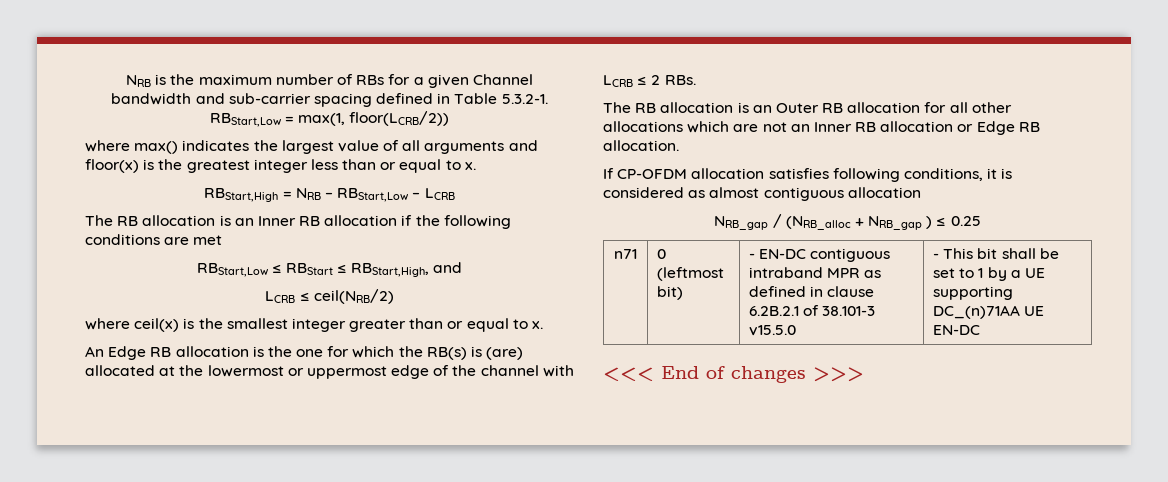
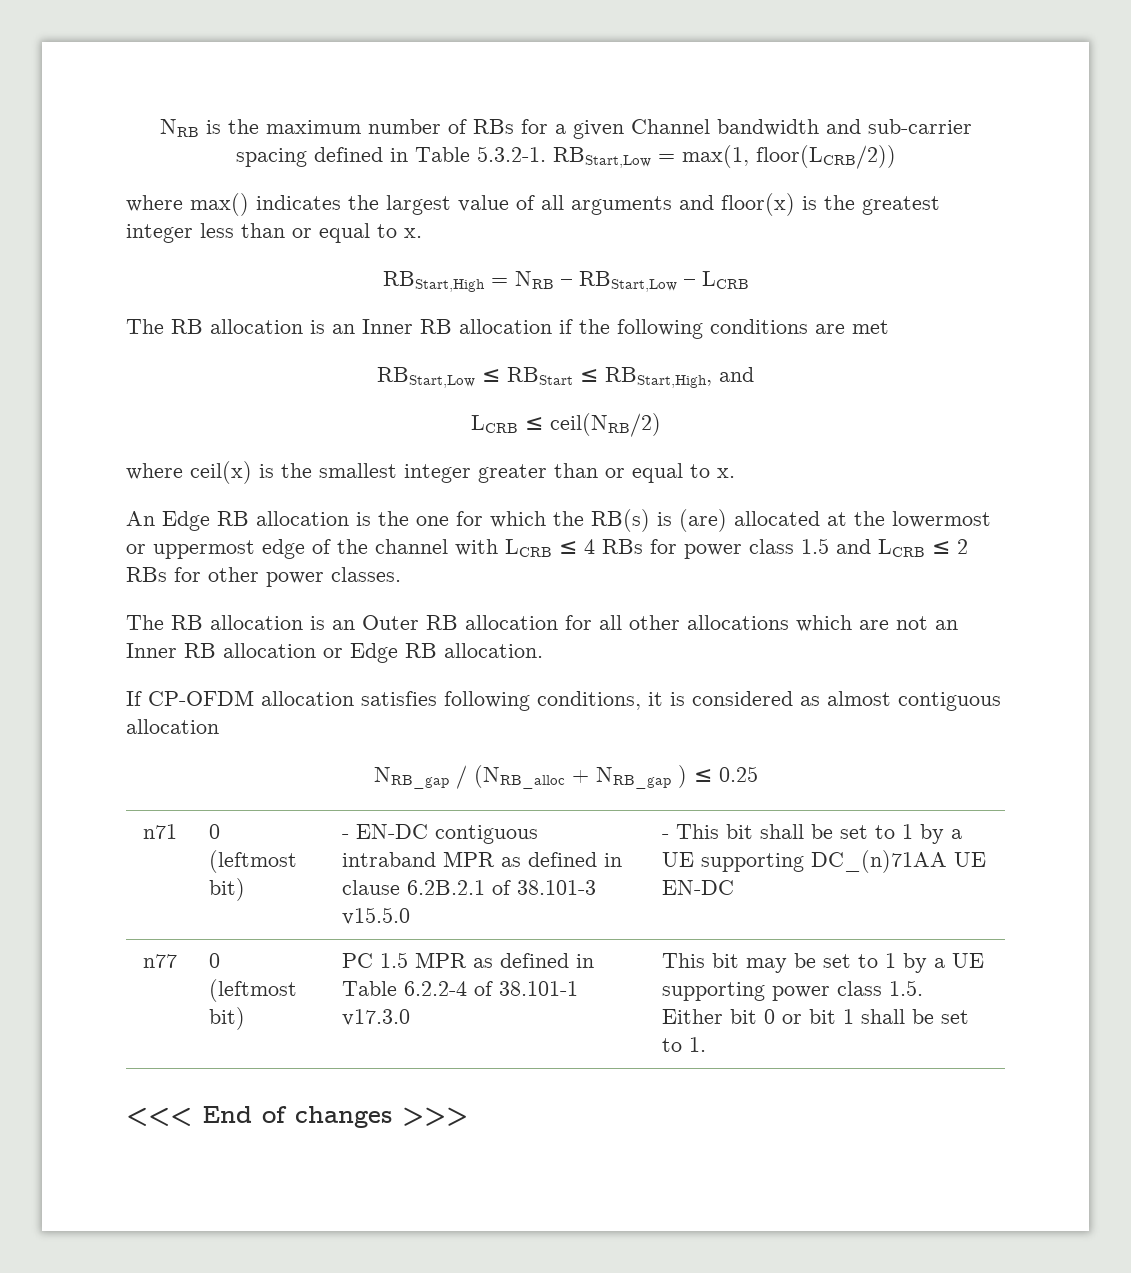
- An Edge RB allocation is the one for which the RB(s) is (are) allocated at the lowermost or uppermost edge of the channel with LCRB ≤ 2 RBs.
+ An Edge RB allocation is the one for which the RB(s) is (are) allocated at the lowermost or uppermost edge of the channel with LCRB ≤ 4 RBs for power class 1.5 and LCRB ≤ 2 RBs for other power classes.
+ n77 | 0 (leftmost bit) | PC 1.5 MPR as defined in Table 6.2.2-4 of 38.101-1 v17.3.0 | This bit may be set to 1 by a UE supporting power class 1.5. Either bit 0 or bit 1 shall be set to 1.

